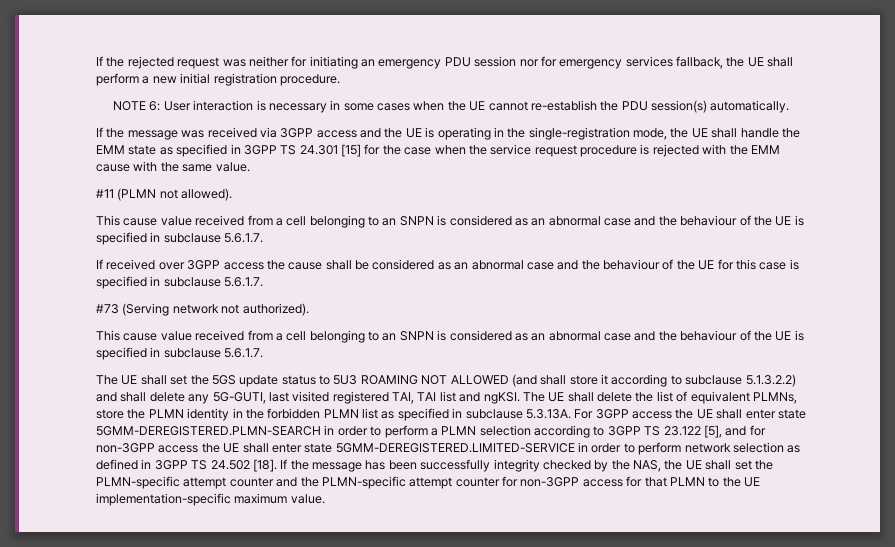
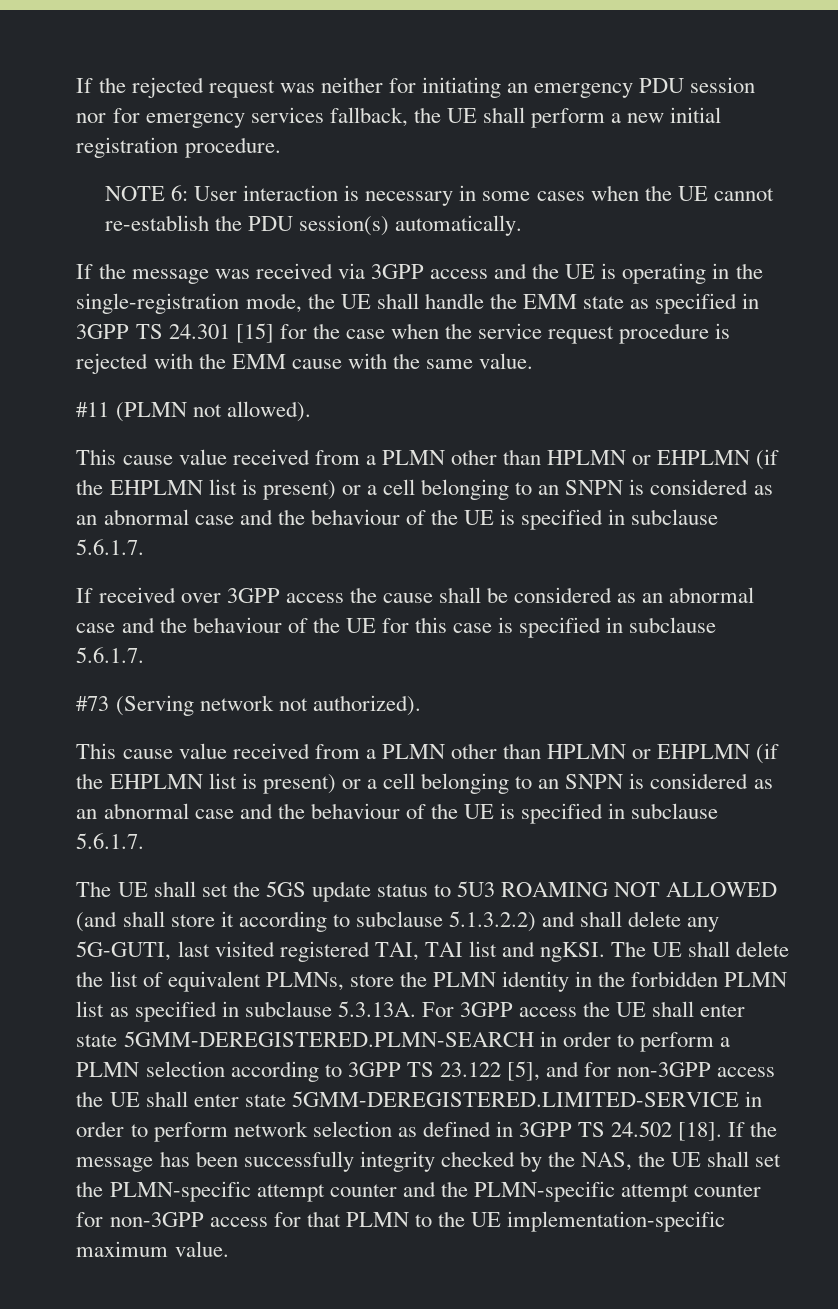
  #11 (PLMN not allowed).
- This cause value received from a cell belonging to an SNPN is considered as an abnormal case and the behaviour of the UE is specified in subclause 5.6.1.7.
+ This cause value received from a PLMN other than HPLMN or EHPLMN (if the EHPLMN list is present) or a cell belonging to an SNPN is considered as an abnormal case and the behaviour of the UE is specified in subclause 5.6.1.7.
  #73 (Serving network not authorized).
- This cause value received from a cell belonging to an SNPN is considered as an abnormal case and the behaviour of the UE is specified in subclause 5.6.1.7.
+ This cause value received from a PLMN other than HPLMN or EHPLMN (if the EHPLMN list is present) or a cell belonging to an SNPN is considered as an abnormal case and the behaviour of the UE is specified in subclause 5.6.1.7.

